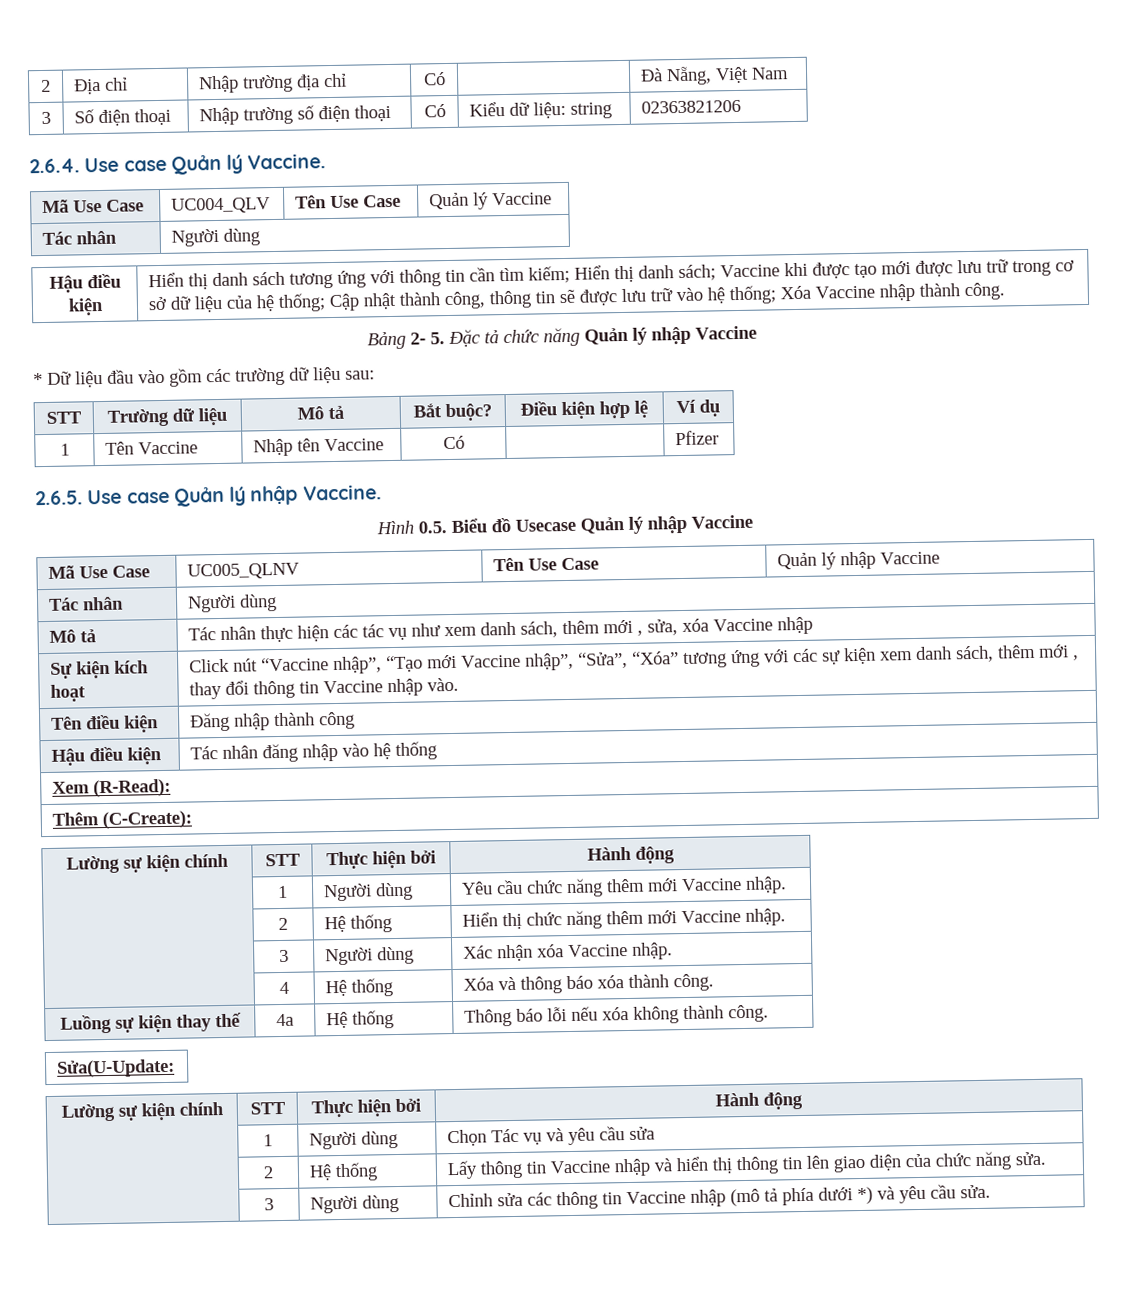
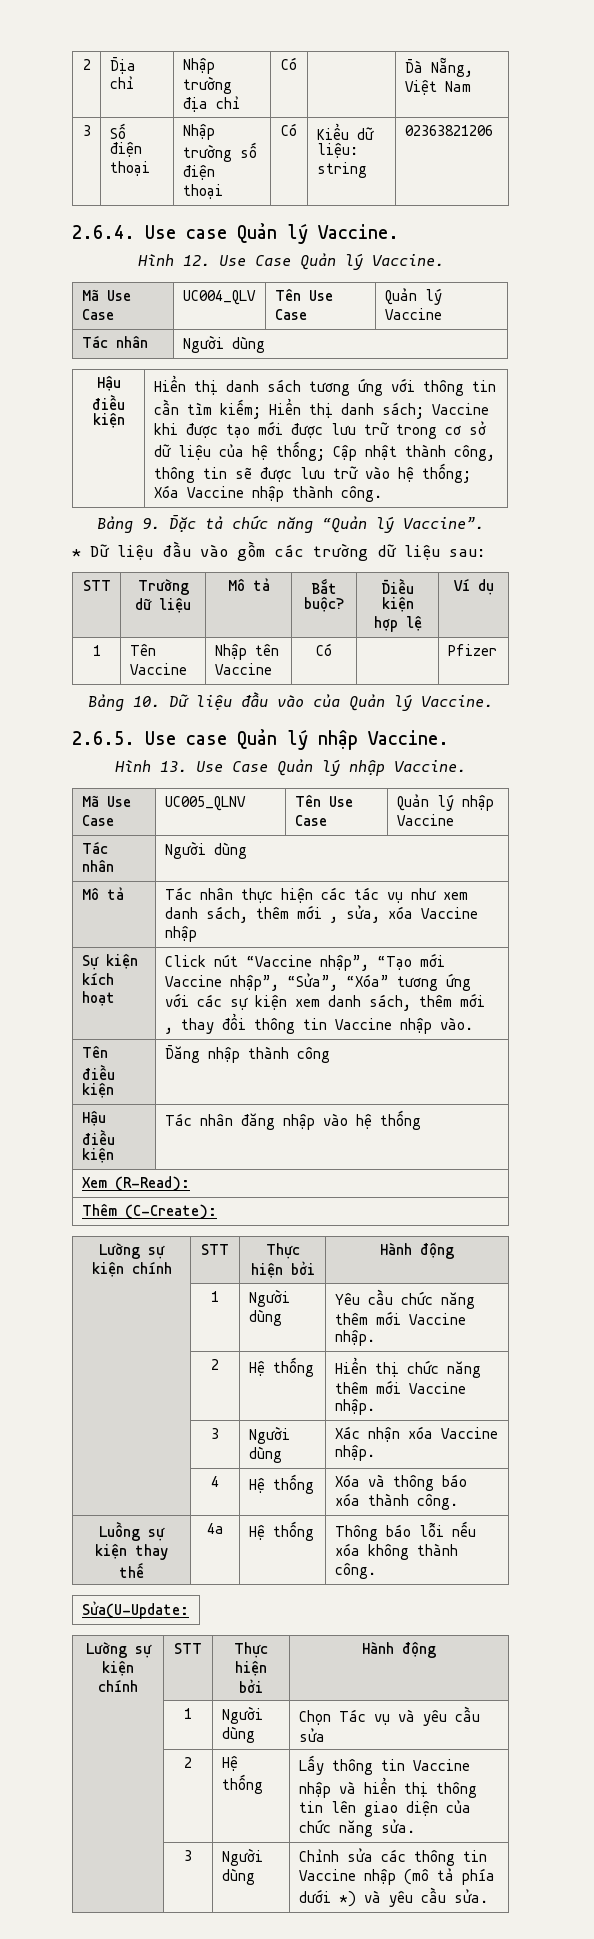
+ Hình 12. Use Case Quản lý Vaccine.
- Bảng 2- 5. Đặc tả chức năng Quản lý nhập Vaccine
+ Bảng 9. Đặc tả chức năng “Quản lý Vaccine”.
+ Bảng 10. Dữ liệu đầu vào của Quản lý Vaccine.
- Hình 0.5. Biểu đồ Usecase Quản lý nhập Vaccine
+ Hình 13. Use Case Quản lý nhập Vaccine.

